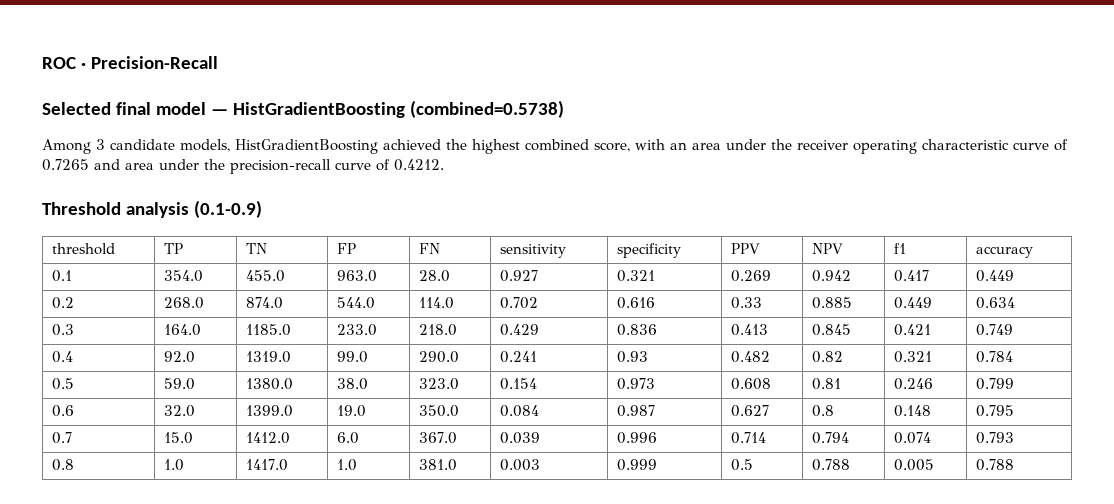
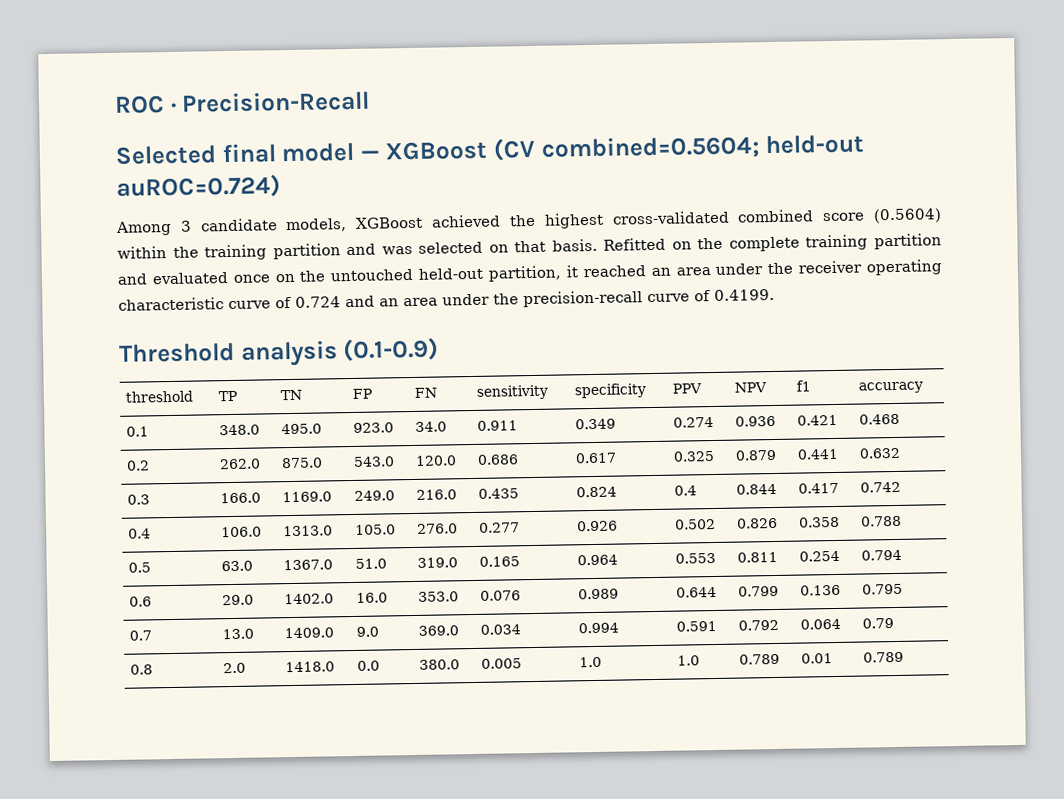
- Selected final model — HistGradientBoosting (combined=0.5738)
+ Selected final model — XGBoost (CV combined=0.5604; held-out auROC=0.724)
- Among 3 candidate models, HistGradientBoosting achieved the highest combined score, with an area under the receiver operating characteristic curve of 0.7265 and area under the precision-recall curve of 0.4212.
+ Among 3 candidate models, XGBoost achieved the highest cross-validated combined score (0.5604) within the training partition and was selected on that basis. Refitted on the complete training partition and evaluated once on the untouched held-out partition, it reached an area under the receiver operating characteristic curve of 0.724 and an area under the precision-recall curve of 0.4199.
- 0.1 | 354.0 | 455.0 | 963.0 | 28.0 | 0.927 | 0.321 | 0.269 | 0.942 | 0.417 | 0.449
- 0.2 | 268.0 | 874.0 | 544.0 | 114.0 | 0.702 | 0.616 | 0.33 | 0.885 | 0.449 | 0.634
- 0.3 | 164.0 | 1185.0 | 233.0 | 218.0 | 0.429 | 0.836 | 0.413 | 0.845 | 0.421 | 0.749
- 0.4 | 92.0 | 1319.0 | 99.0 | 290.0 | 0.241 | 0.93 | 0.482 | 0.82 | 0.321 | 0.784
- 0.5 | 59.0 | 1380.0 | 38.0 | 323.0 | 0.154 | 0.973 | 0.608 | 0.81 | 0.246 | 0.799
- 0.6 | 32.0 | 1399.0 | 19.0 | 350.0 | 0.084 | 0.987 | 0.627 | 0.8 | 0.148 | 0.795
- 0.7 | 15.0 | 1412.0 | 6.0 | 367.0 | 0.039 | 0.996 | 0.714 | 0.794 | 0.074 | 0.793
- 0.8 | 1.0 | 1417.0 | 1.0 | 381.0 | 0.003 | 0.999 | 0.5 | 0.788 | 0.005 | 0.788
+ 0.1 | 348.0 | 495.0 | 923.0 | 34.0 | 0.911 | 0.349 | 0.274 | 0.936 | 0.421 | 0.468
+ 0.2 | 262.0 | 875.0 | 543.0 | 120.0 | 0.686 | 0.617 | 0.325 | 0.879 | 0.441 | 0.632
+ 0.3 | 166.0 | 1169.0 | 249.0 | 216.0 | 0.435 | 0.824 | 0.4 | 0.844 | 0.417 | 0.742
+ 0.4 | 106.0 | 1313.0 | 105.0 | 276.0 | 0.277 | 0.926 | 0.502 | 0.826 | 0.358 | 0.788
+ 0.5 | 63.0 | 1367.0 | 51.0 | 319.0 | 0.165 | 0.964 | 0.553 | 0.811 | 0.254 | 0.794
+ 0.6 | 29.0 | 1402.0 | 16.0 | 353.0 | 0.076 | 0.989 | 0.644 | 0.799 | 0.136 | 0.795
+ 0.7 | 13.0 | 1409.0 | 9.0 | 369.0 | 0.034 | 0.994 | 0.591 | 0.792 | 0.064 | 0.79
+ 0.8 | 2.0 | 1418.0 | 0.0 | 380.0 | 0.005 | 1.0 | 1.0 | 0.789 | 0.01 | 0.789

